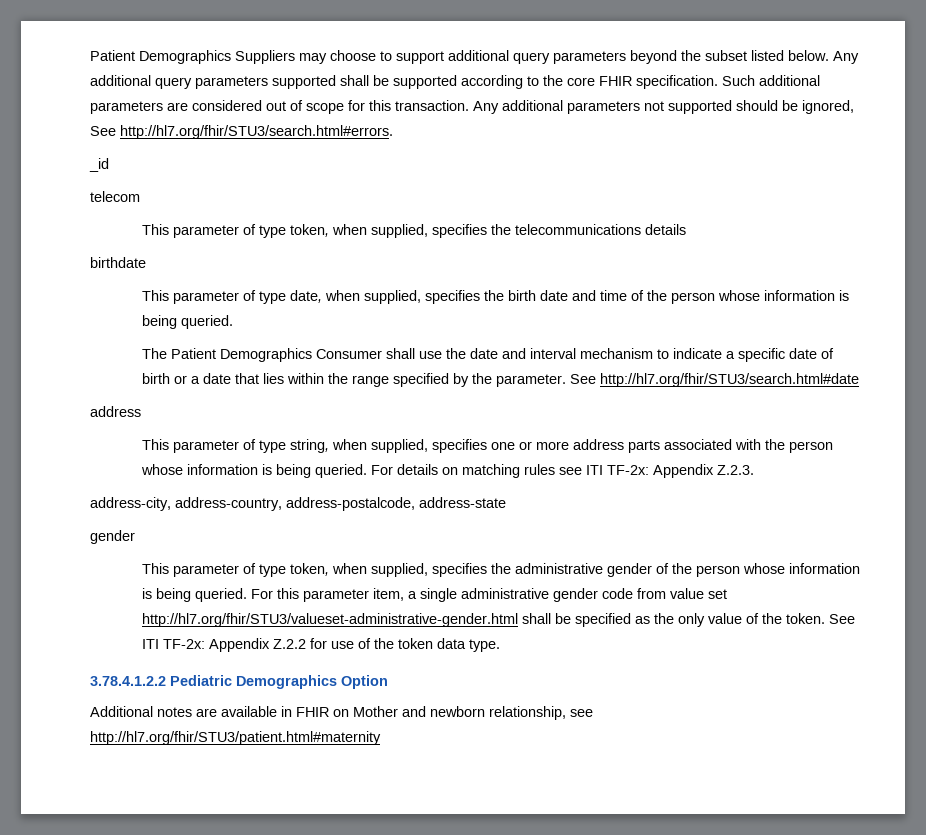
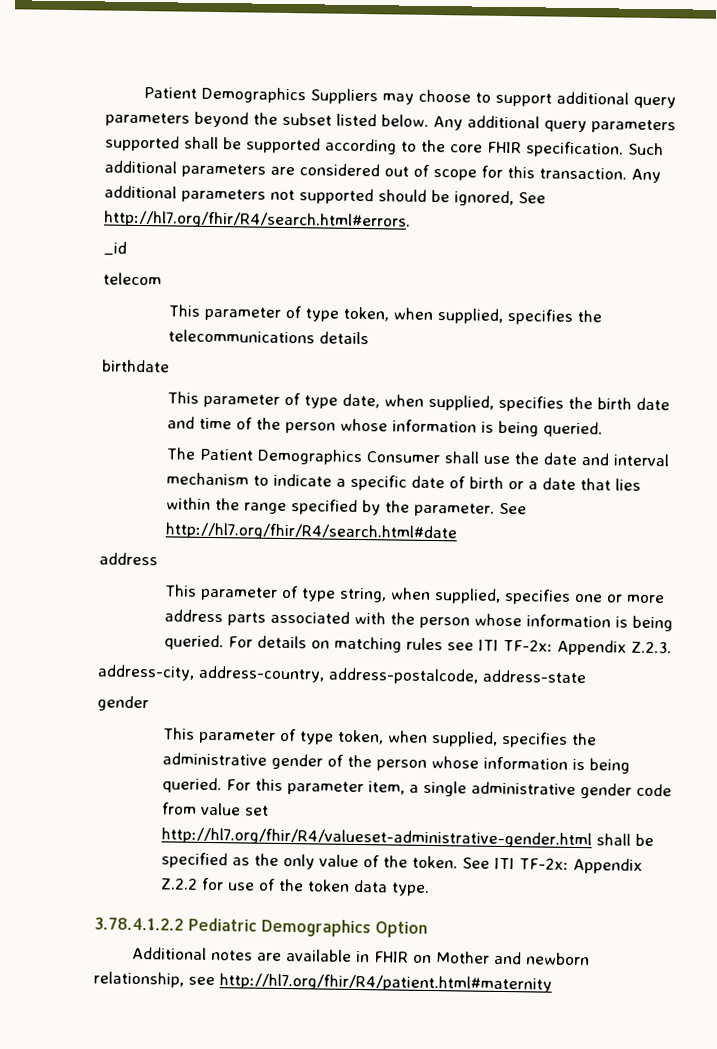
- Any additional parameters not supported should be ignored, See http://hl7.org/fhir/STU3/search.html#errors.
+ Any additional parameters not supported should be ignored, See http://hl7.org/fhir/R4/search.html#errors.
- See http://hl7.org/fhir/STU3/search.html#date
+ See http://hl7.org/fhir/R4/search.html#date
- For this parameter item, a single administrative gender code from value set http://hl7.org/fhir/STU3/valueset-administrative-gender.html shall be specified as the only value of the token.
+ For this parameter item, a single administrative gender code from value set http://hl7.org/fhir/R4/valueset-administrative-gender.html shall be specified as the only value of the token.
- Additional notes are available in FHIR on Mother and newborn relationship, see http://hl7.org/fhir/STU3/patient.html#maternity
+ Additional notes are available in FHIR on Mother and newborn relationship, see http://hl7.org/fhir/R4/patient.html#maternity

